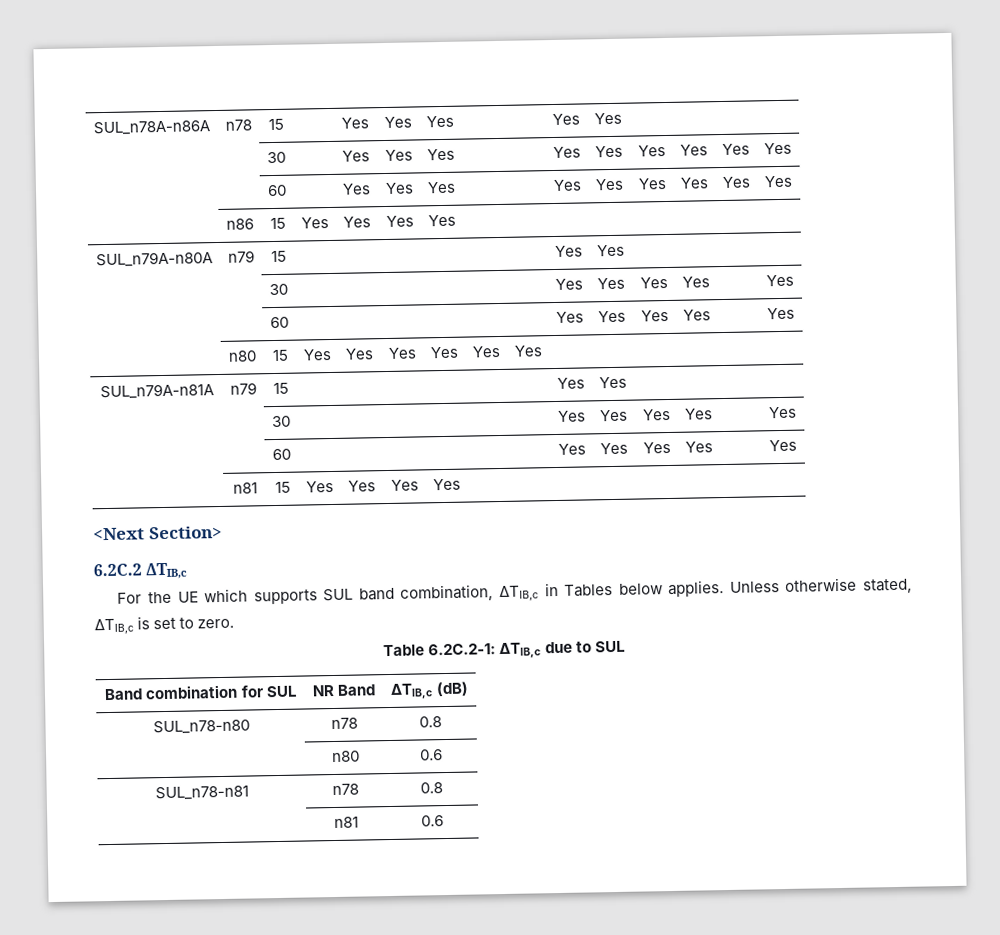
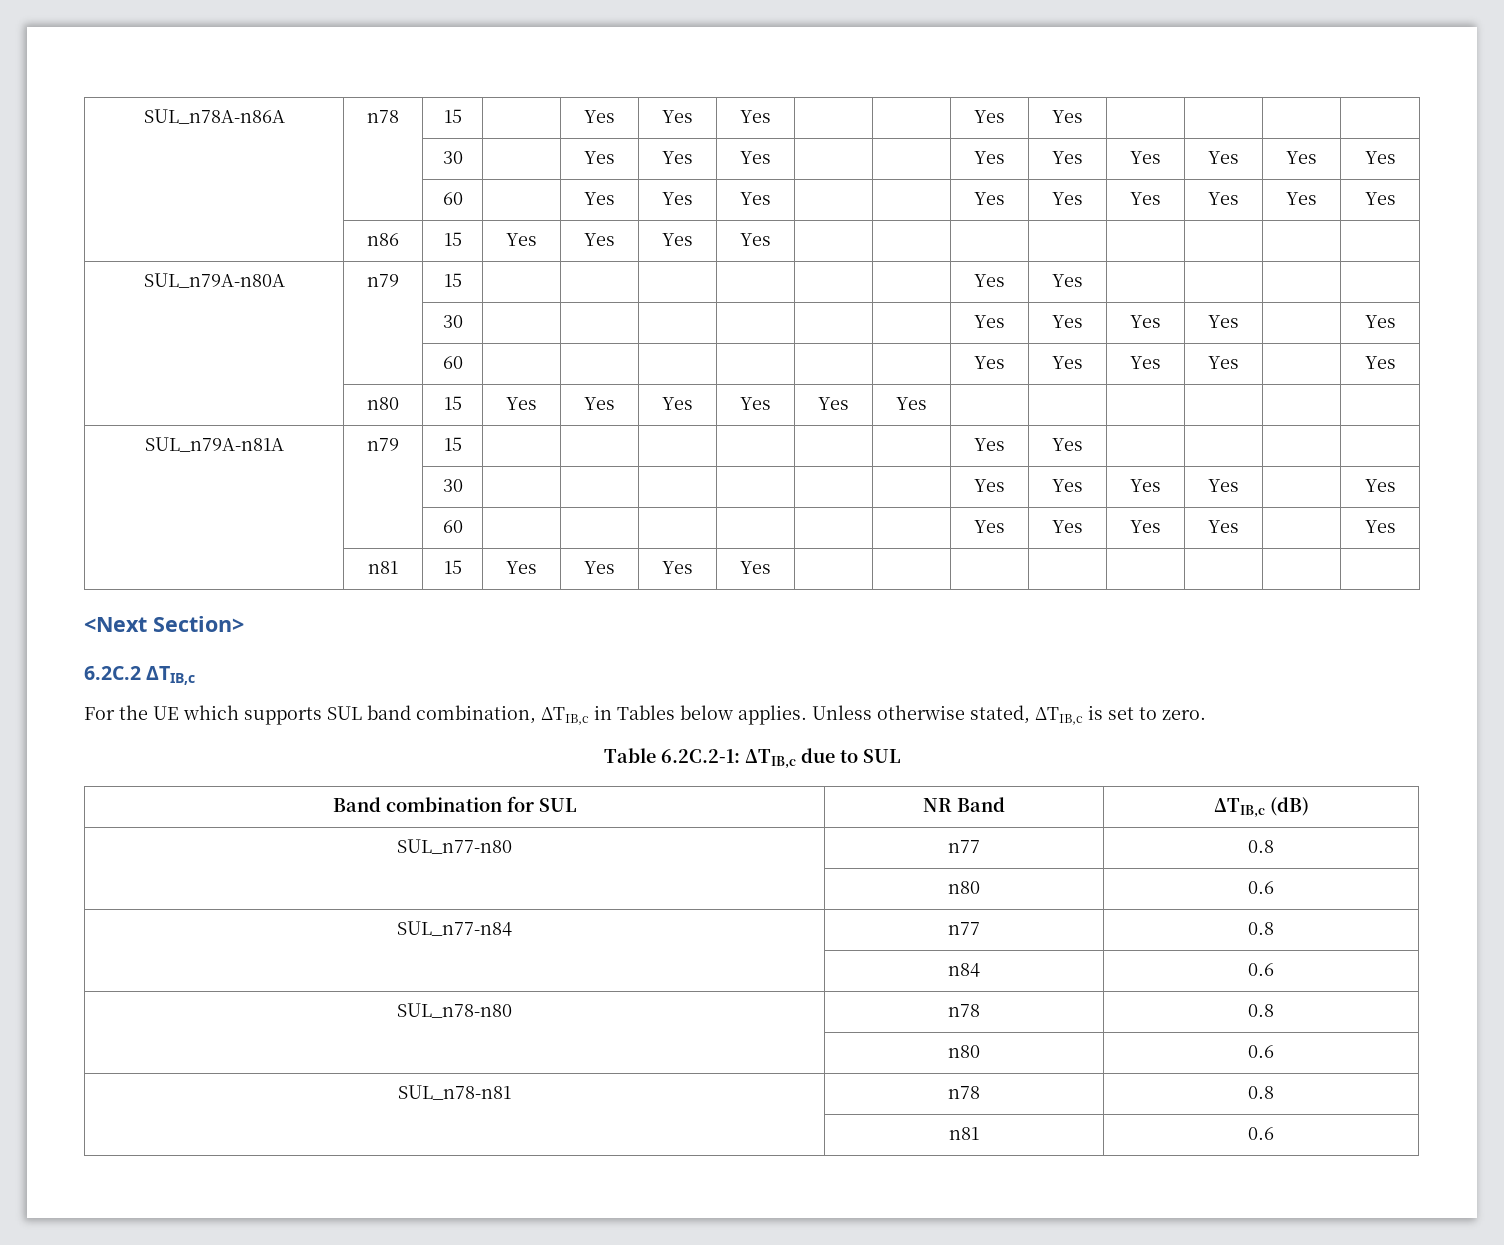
+ SUL_n77-n80 | n77 | 0.8
+ | n80 | 0.6
+ SUL_n77-n84 | n77 | 0.8
+ | n84 | 0.6

